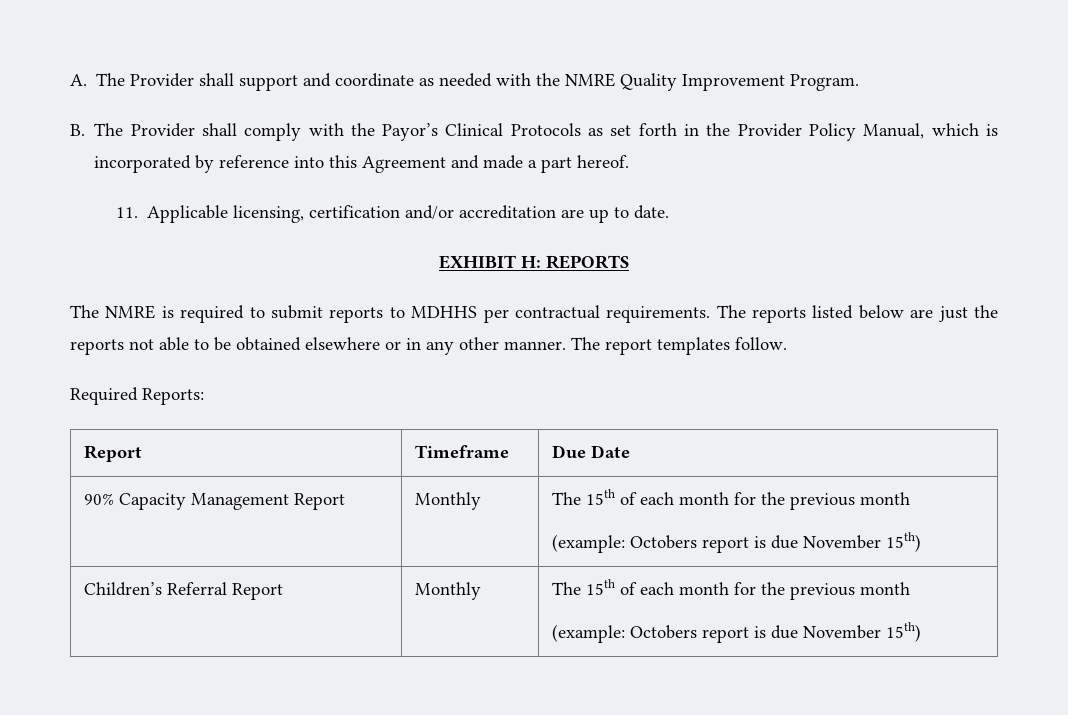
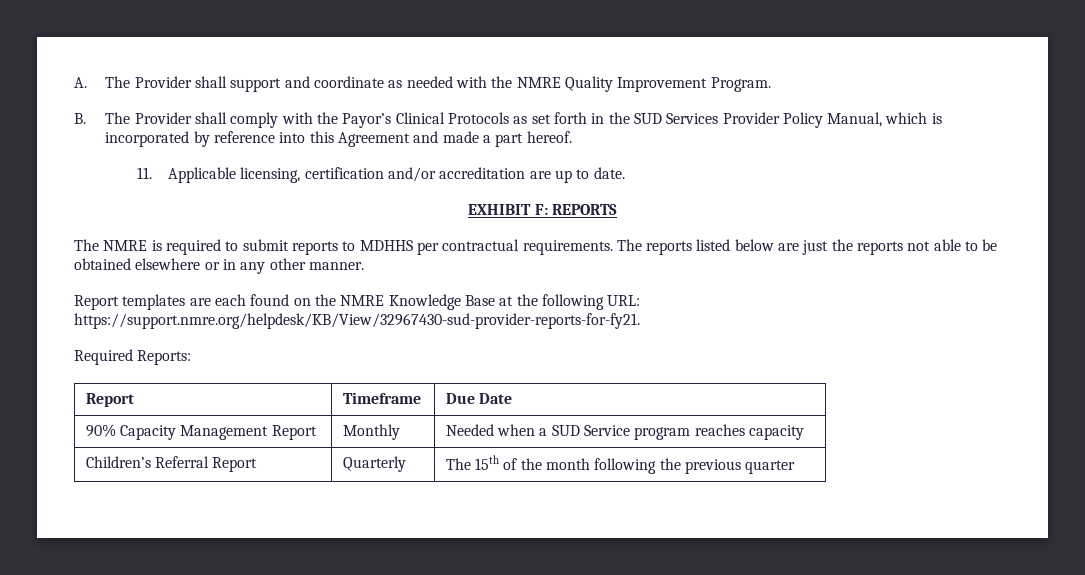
- B. The Provider shall comply with the Payor’s Clinical Protocols as set forth in the Provider Policy Manual, which is incorporated by reference into this Agreement and made a part hereof.
+ B. The Provider shall comply with the Payor’s Clinical Protocols as set forth in the SUD Services Provider Policy Manual, which is incorporated by reference into this Agreement and made a part hereof.
- EXHIBIT H: REPORTS
+ EXHIBIT F: REPORTS
- The reports listed below are just the reports not able to be obtained elsewhere or in any other manner. The report templates follow.
+ The reports listed below are just the reports not able to be obtained elsewhere or in any other manner.
+ Report templates are each found on the NMRE Knowledge Base at the following URL: https://support.nmre.org/helpdesk/KB/View/32967430-sud-provider-reports-for-fy21.
- 90% Capacity Management Report | Monthly | The 15th of each month for the previous month
- (example: Octobers report is due November 15th)
+ 90% Capacity Management Report | Monthly | Needed when a SUD Service program reaches capacity
- Children’s Referral Report | Monthly | The 15th of each month for the previous month
- (example: Octobers report is due November 15th)
+ Children’s Referral Report | Quarterly | The 15th of the month following the previous quarter

